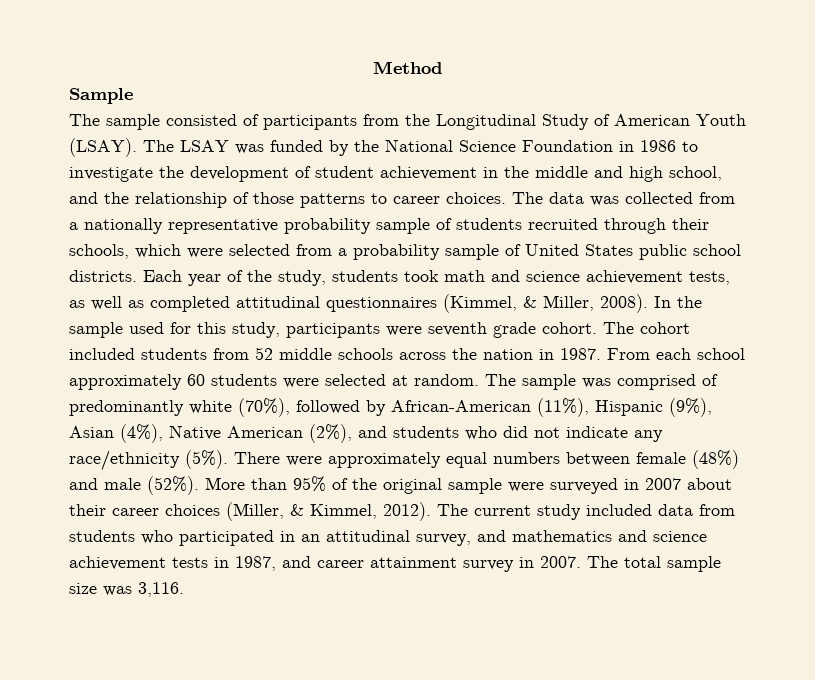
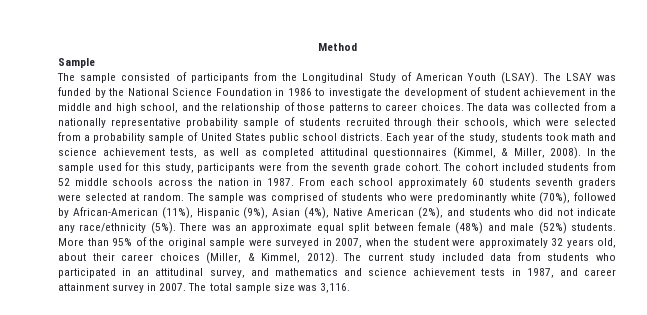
- In the sample used for this study, participants were seventh grade cohort.
+ In the sample used for this study, participants were from the seventh grade cohort.
- From each school approximately 60 students were selected at random.
+ From each school approximately 60 students seventh graders were selected at random.
- The sample was comprised of predominantly white (70%), followed by African-American (11%), Hispanic (9%), Asian (4%), Native American (2%), and students who did not indicate any race/ethnicity (5%).
+ The sample was comprised of students who were predominantly white (70%), followed by African-American (11%), Hispanic (9%), Asian (4%), Native American (2%), and students who did not indicate any race/ethnicity (5%).
- There were approximately equal numbers between female (48%) and male (52%).
+ There was an approximate equal split between female (48%) and male (52%) students.
- More than 95% of the original sample were surveyed in 2007 about their career choices (Miller, & Kimmel, 2012).
+ More than 95% of the original sample were surveyed in 2007, when the student were approximately 32 years old, about their career choices (Miller, & Kimmel, 2012).

